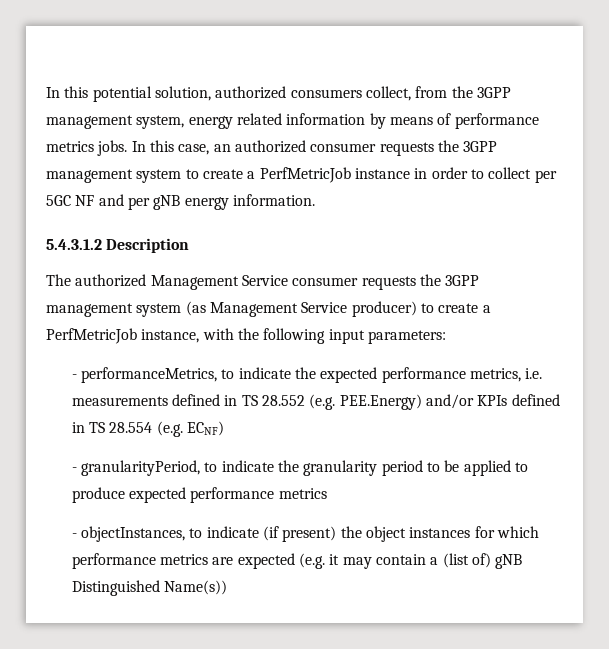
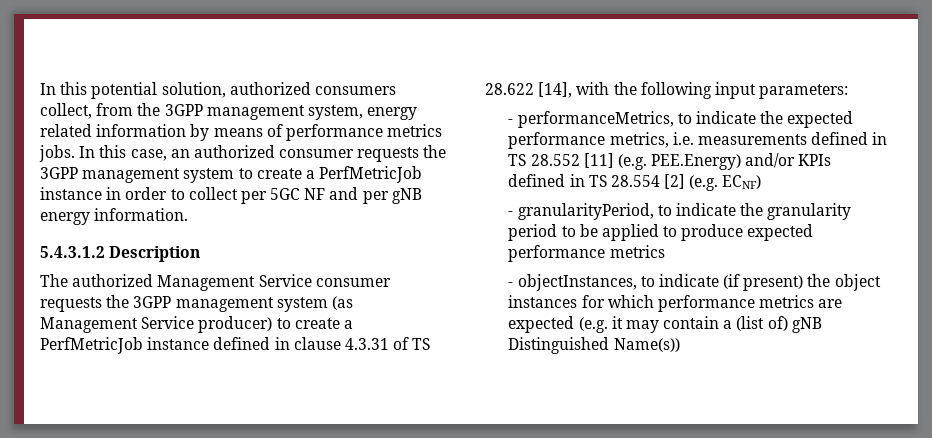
- The authorized Management Service consumer requests the 3GPP management system (as Management Service producer) to create a PerfMetricJob instance, with the following input parameters:
+ The authorized Management Service consumer requests the 3GPP management system (as Management Service producer) to create a PerfMetricJob instance defined in clause 4.3.31 of TS 28.622 [14], with the following input parameters:
- - performanceMetrics, to indicate the expected performance metrics, i.e. measurements defined in TS 28.552 (e.g. PEE.Energy) and/or KPIs defined in TS 28.554 (e.g. ECNF)
+ - performanceMetrics, to indicate the expected performance metrics, i.e. measurements defined in TS 28.552 [11] (e.g. PEE.Energy) and/or KPIs defined in TS 28.554 [2] (e.g. ECNF)

